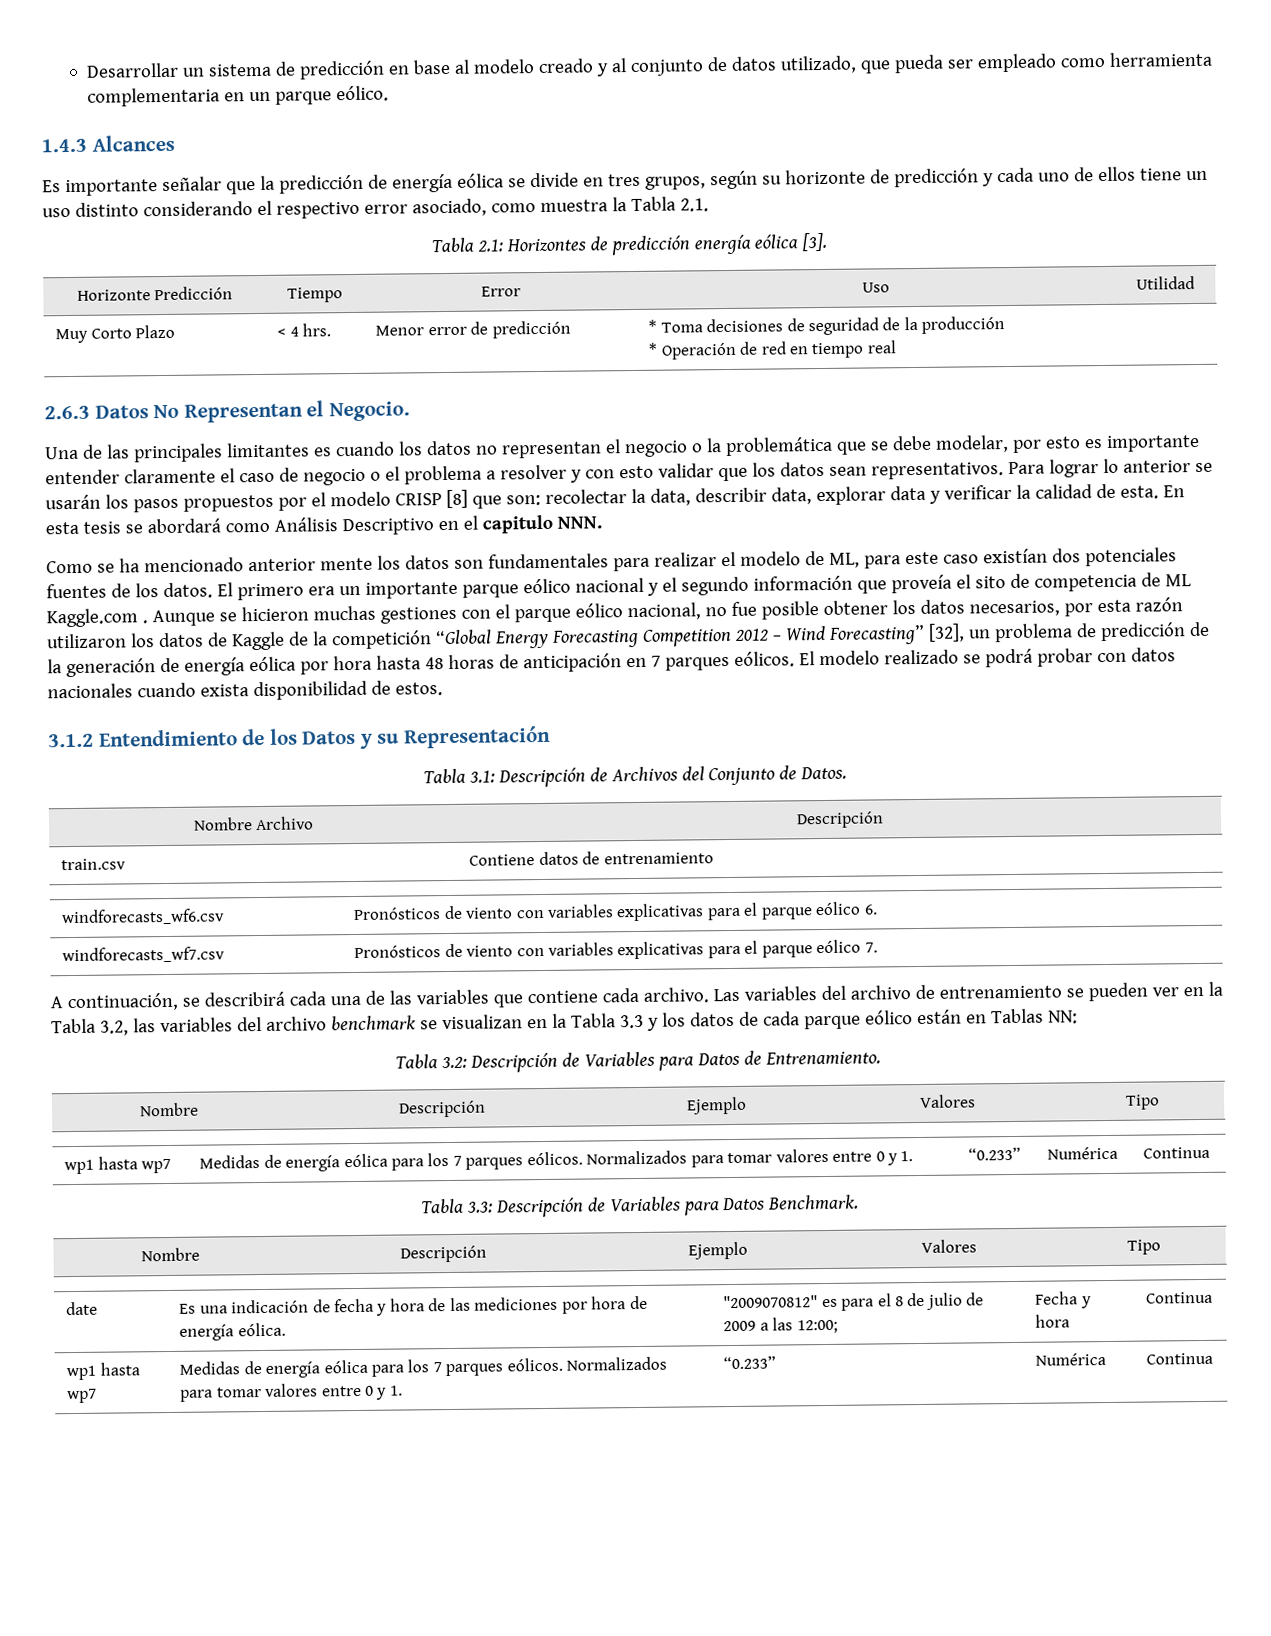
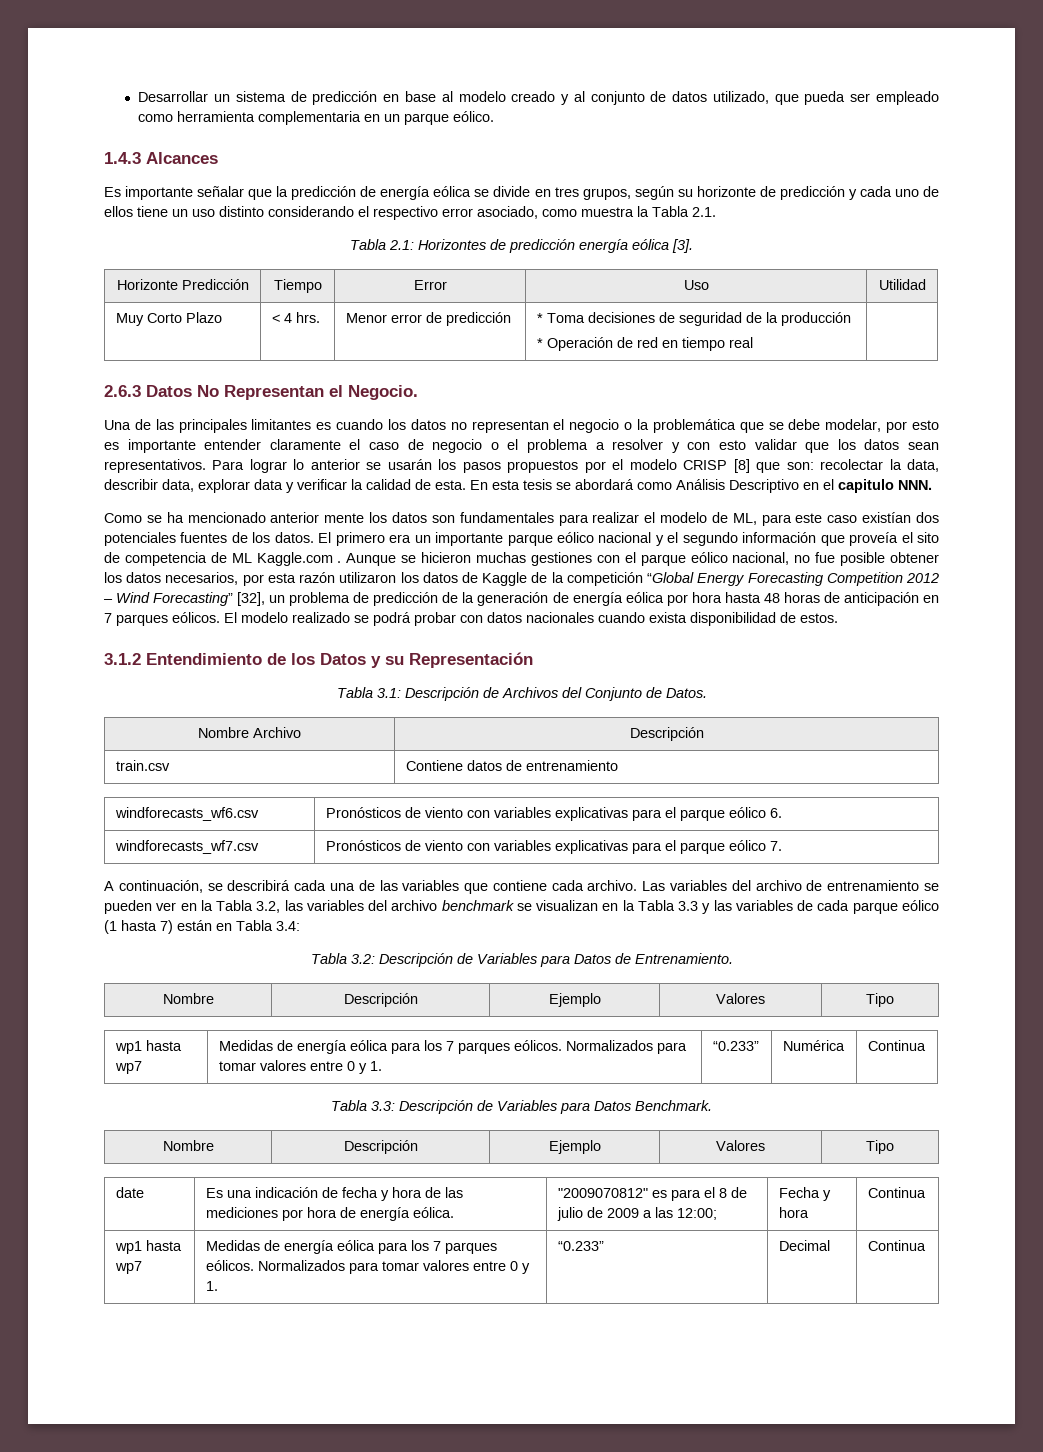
- Las variables del archivo de entrenamiento se pueden ver en la Tabla 3.2, las variables del archivo benchmark se visualizan en la Tabla 3.3 y los datos de cada parque eólico están en Tablas NN:
+ Las variables del archivo de entrenamiento se pueden ver en la Tabla 3.2, las variables del archivo benchmark se visualizan en la Tabla 3.3 y las variables de cada parque eólico (1 hasta 7) están en Tabla 3.4:
  date | Es una indicación de fecha y hora de las mediciones por hora de energía eólica. | "2009070812" es para el 8 de julio de 2009 a las 12:00; | Fecha y hora | Continua
- wp1 hasta wp7 | Medidas de energía eólica para los 7 parques eólicos. Normalizados para tomar valores entre 0 y 1. | “0.233” | Numérica | Continua
+ wp1 hasta wp7 | Medidas de energía eólica para los 7 parques eólicos. Normalizados para tomar valores entre 0 y 1. | “0.233” | Decimal | Continua

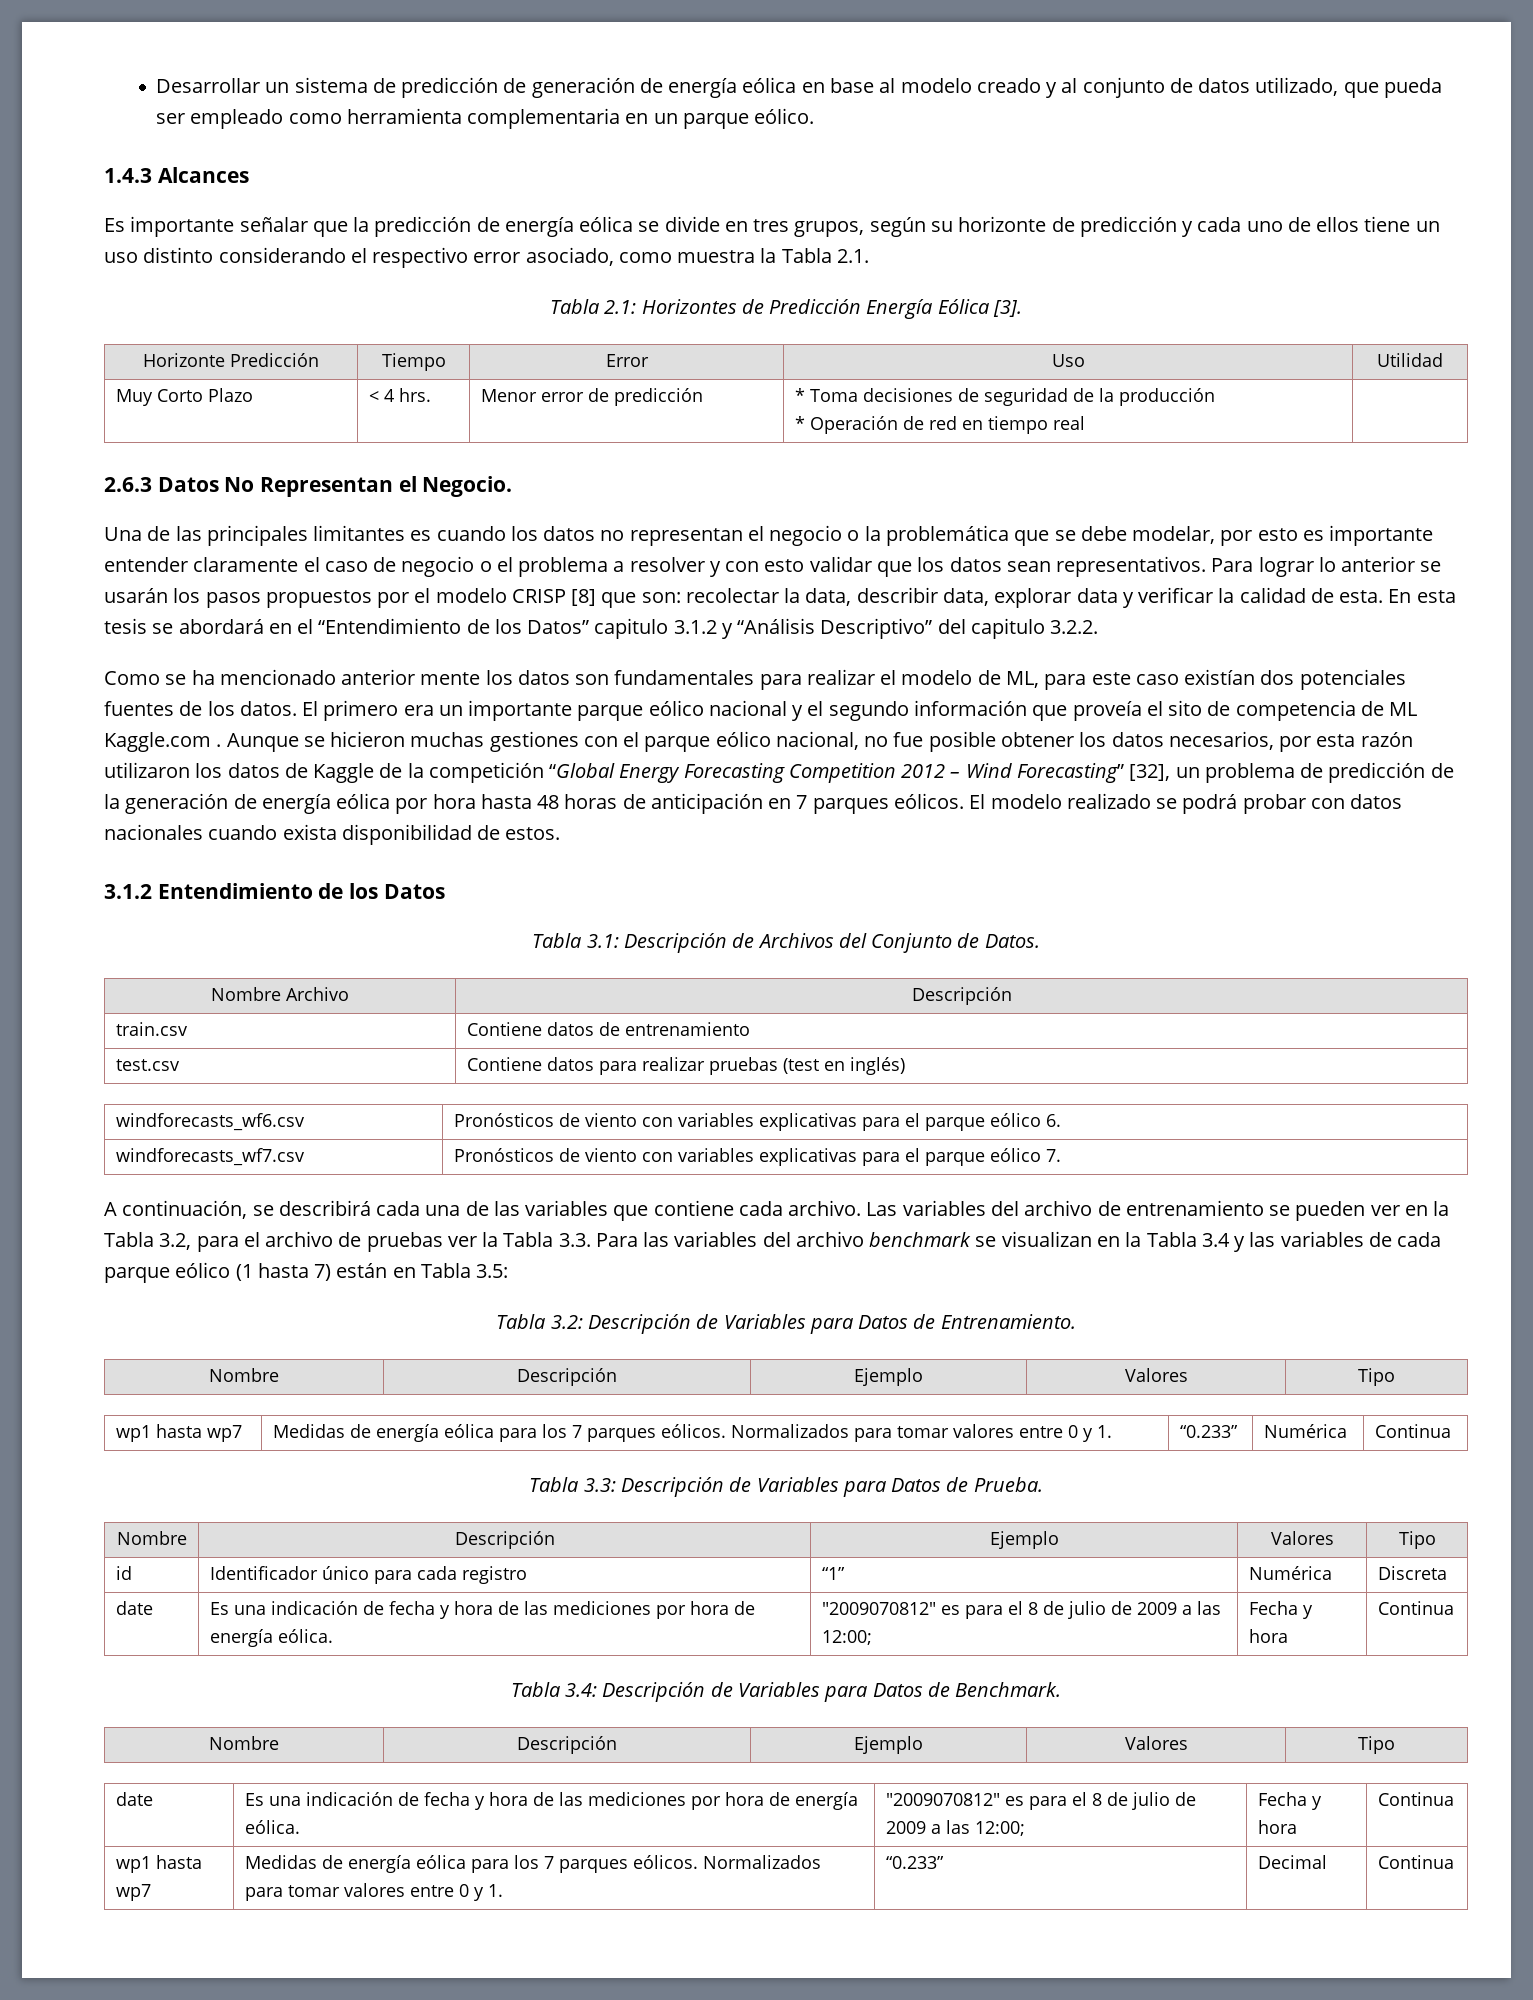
- Desarrollar un sistema de predicción en base al modelo creado y al conjunto de datos utilizado, que pueda ser empleado como herramienta complementaria en un parque eólico.
+ Desarrollar un sistema de predicción de generación de energía eólica en base al modelo creado y al conjunto de datos utilizado, que pueda ser empleado como herramienta complementaria en un parque eólico.
- Tabla 2.1: Horizontes de predicción energía eólica [3].
+ Tabla 2.1: Horizontes de Predicción Energía Eólica [3].
- En esta tesis se abordará como Análisis Descriptivo en el capitulo NNN.
+ En esta tesis se abordará en el “Entendimiento de los Datos” capitulo 3.1.2 y “Análisis Descriptivo” del capitulo 3.2.2.
- 3.1.2 Entendimiento de los Datos y su Representación
+ 3.1.2 Entendimiento de los Datos
+ test.csv | Contiene datos para realizar pruebas (test en inglés)
- Las variables del archivo de entrenamiento se pueden ver en la Tabla 3.2, las variables del archivo benchmark se visualizan en la Tabla 3.3 y las variables de cada parque eólico (1 hasta 7) están en Tabla 3.4:
+ Las variables del archivo de entrenamiento se pueden ver en la Tabla 3.2, para el archivo de pruebas ver la Tabla 3.3. Para las variables del archivo benchmark se visualizan en la Tabla 3.4 y las variables de cada parque eólico (1 hasta 7) están en Tabla 3.5:
- Tabla 3.3: Descripción de Variables para Datos Benchmark.
+ Tabla 3.3: Descripción de Variables para Datos de Prueba.
+ Nombre | Descripción | Ejemplo | Valores | Tipo
+ id | Identificador único para cada registro | “1” | Numérica | Discreta
+ date | Es una indicación de fecha y hora de las mediciones por hora de energía eólica. | "2009070812" es para el 8 de julio de 2009 a las 12:00; | Fecha y hora | Continua
+ Tabla 3.4: Descripción de Variables para Datos de Benchmark.

